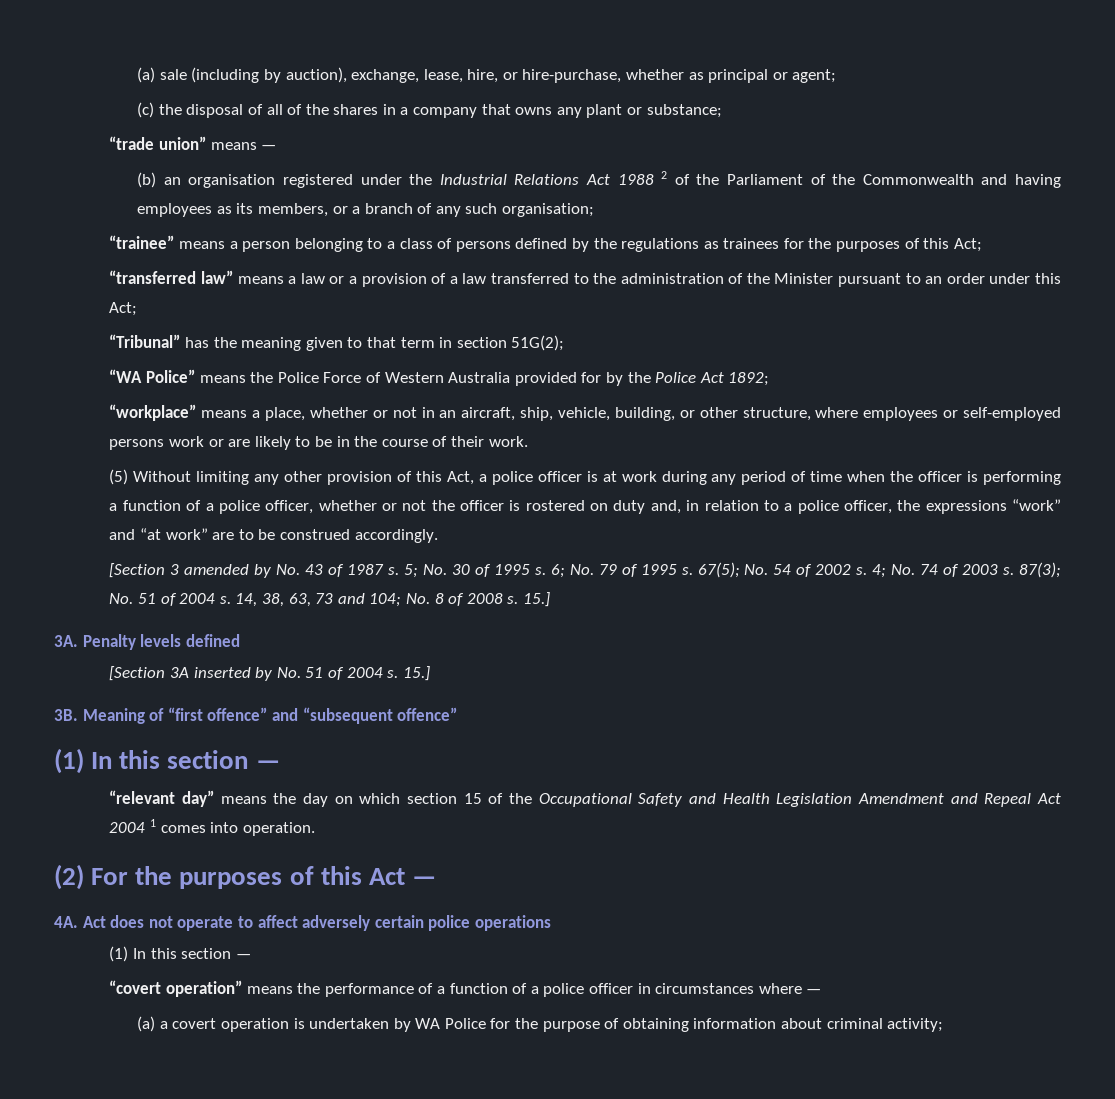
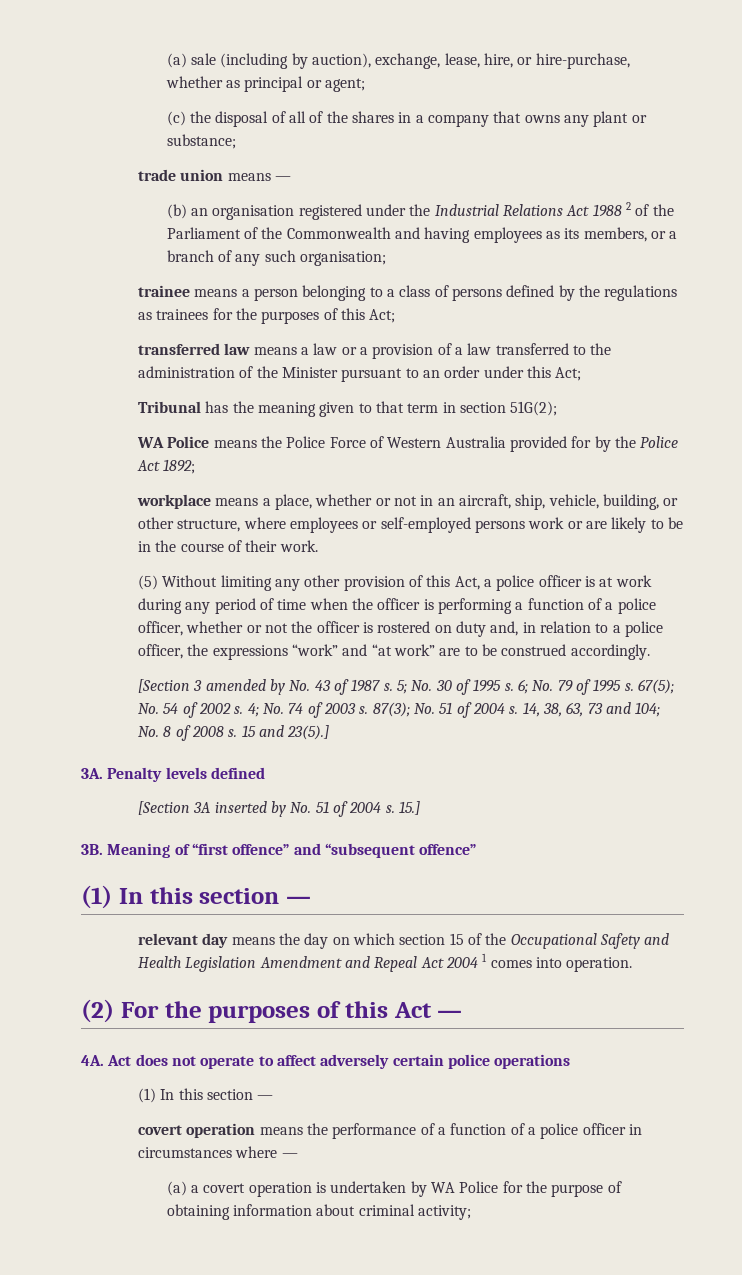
- “trade union” means —
+ trade union means —
- “trainee” means a person belonging to a class of persons defined by the regulations as trainees for the purposes of this Act;
+ trainee means a person belonging to a class of persons defined by the regulations as trainees for the purposes of this Act;
- “transferred law” means a law or a provision of a law transferred to the administration of the Minister pursuant to an order under this Act;
+ transferred law means a law or a provision of a law transferred to the administration of the Minister pursuant to an order under this Act;
- “Tribunal” has the meaning given to that term in section 51G(2);
+ Tribunal has the meaning given to that term in section 51G(2);
- “WA Police” means the Police Force of Western Australia provided for by the Police Act 1892;
+ WA Police means the Police Force of Western Australia provided for by the Police Act 1892;
- “workplace” means a place, whether or not in an aircraft, ship, vehicle, building, or other structure, where employees or self-employed persons work or are likely to be in the course of their work.
+ workplace means a place, whether or not in an aircraft, ship, vehicle, building, or other structure, where employees or self-employed persons work or are likely to be in the course of their work.
- 14, 38, 63, 73 and 104; No. 8 of 2008 s. 15.]
+ 14, 38, 63, 73 and 104; No. 8 of 2008 s. 15 and 23(5).]
- “relevant day” means the day on which section 15 of the Occupational Safety and Health Legislation Amendment and Repeal Act 2004 1 comes into operation.
+ relevant day means the day on which section 15 of the Occupational Safety and Health Legislation Amendment and Repeal Act 2004 1 comes into operation.
- “covert operation” means the performance of a function of a police officer in circumstances where —
+ covert operation means the performance of a function of a police officer in circumstances where —

